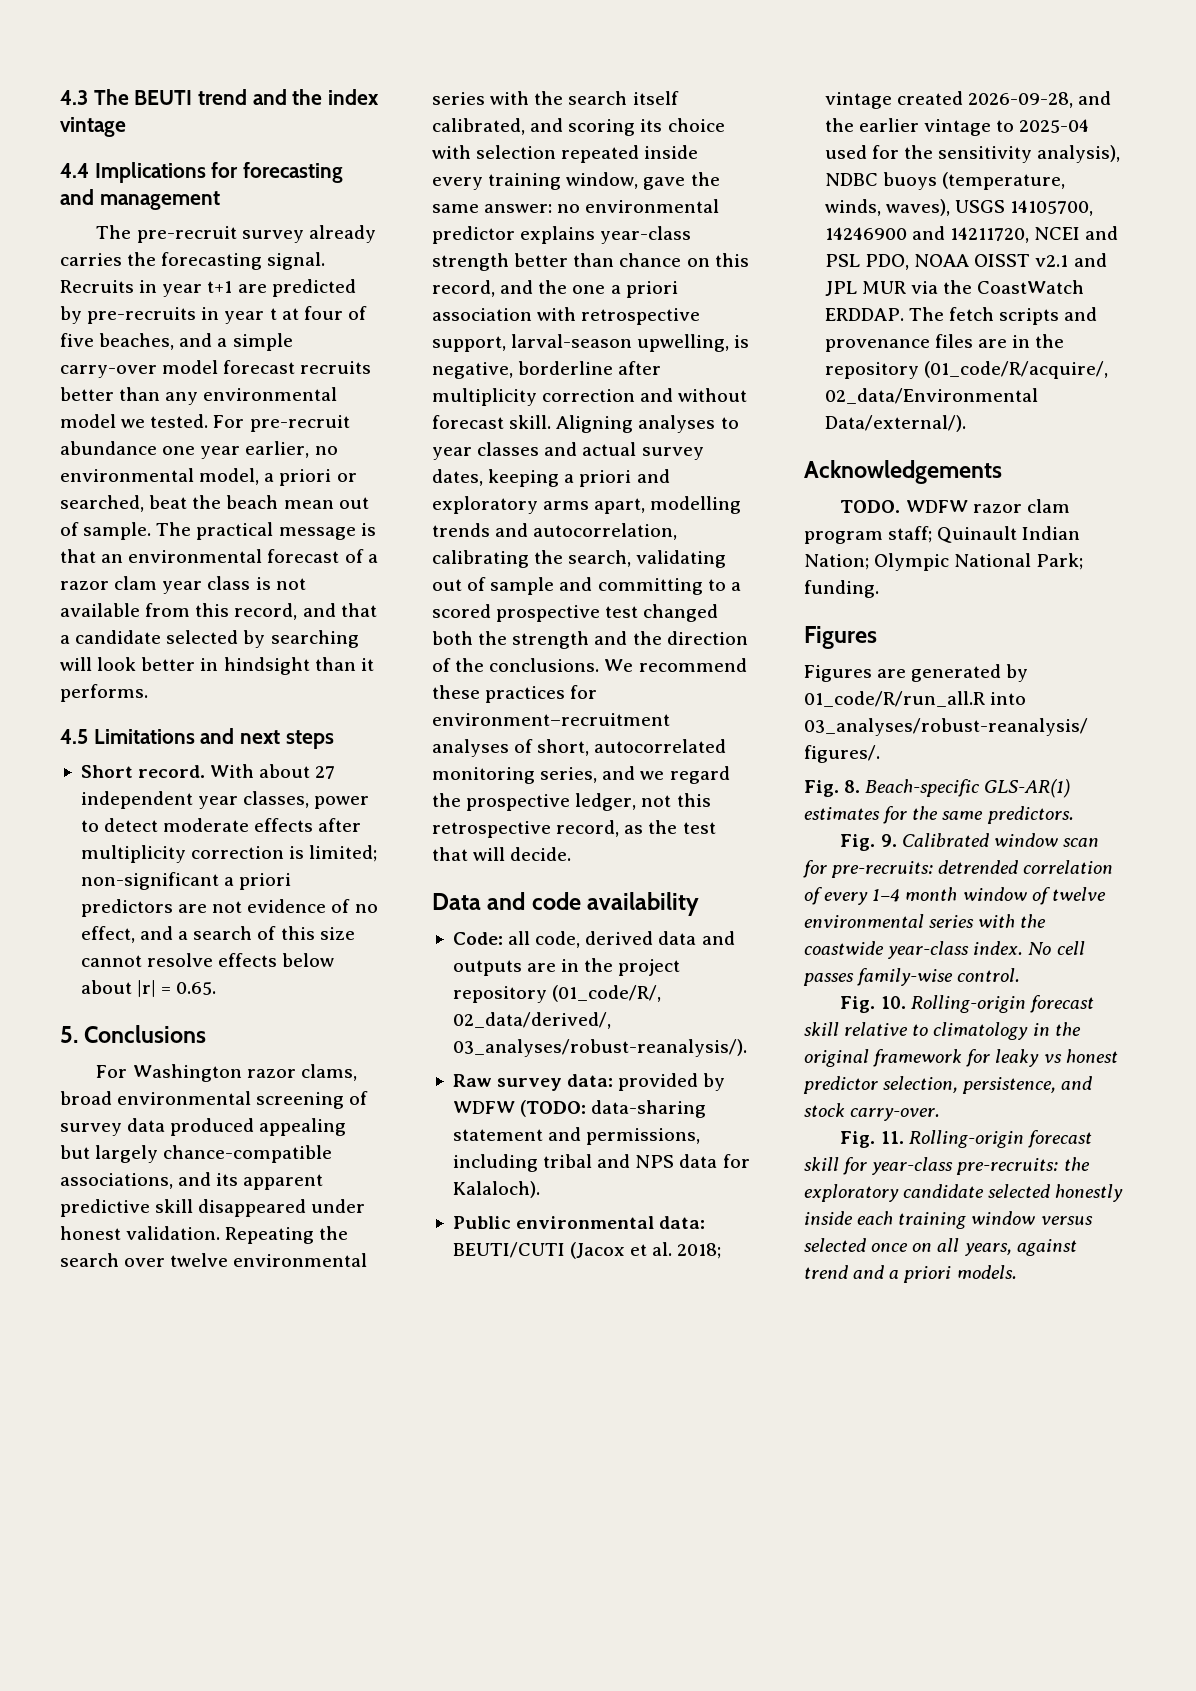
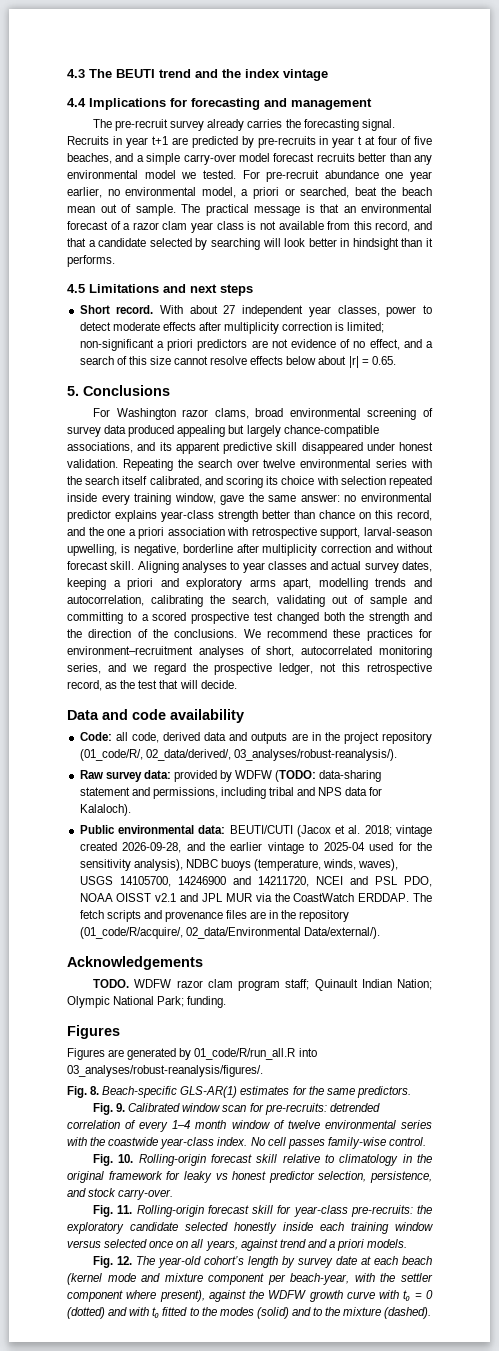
+ Fig. 12. The year-old cohort’s length by survey date at each beach (kernel mode and mixture component per beach-year, with the settler component where present), against the WDFW growth curve with t₀ = 0 (dotted) and with t₀ fitted to the modes (solid) and to the mixture (dashed).

